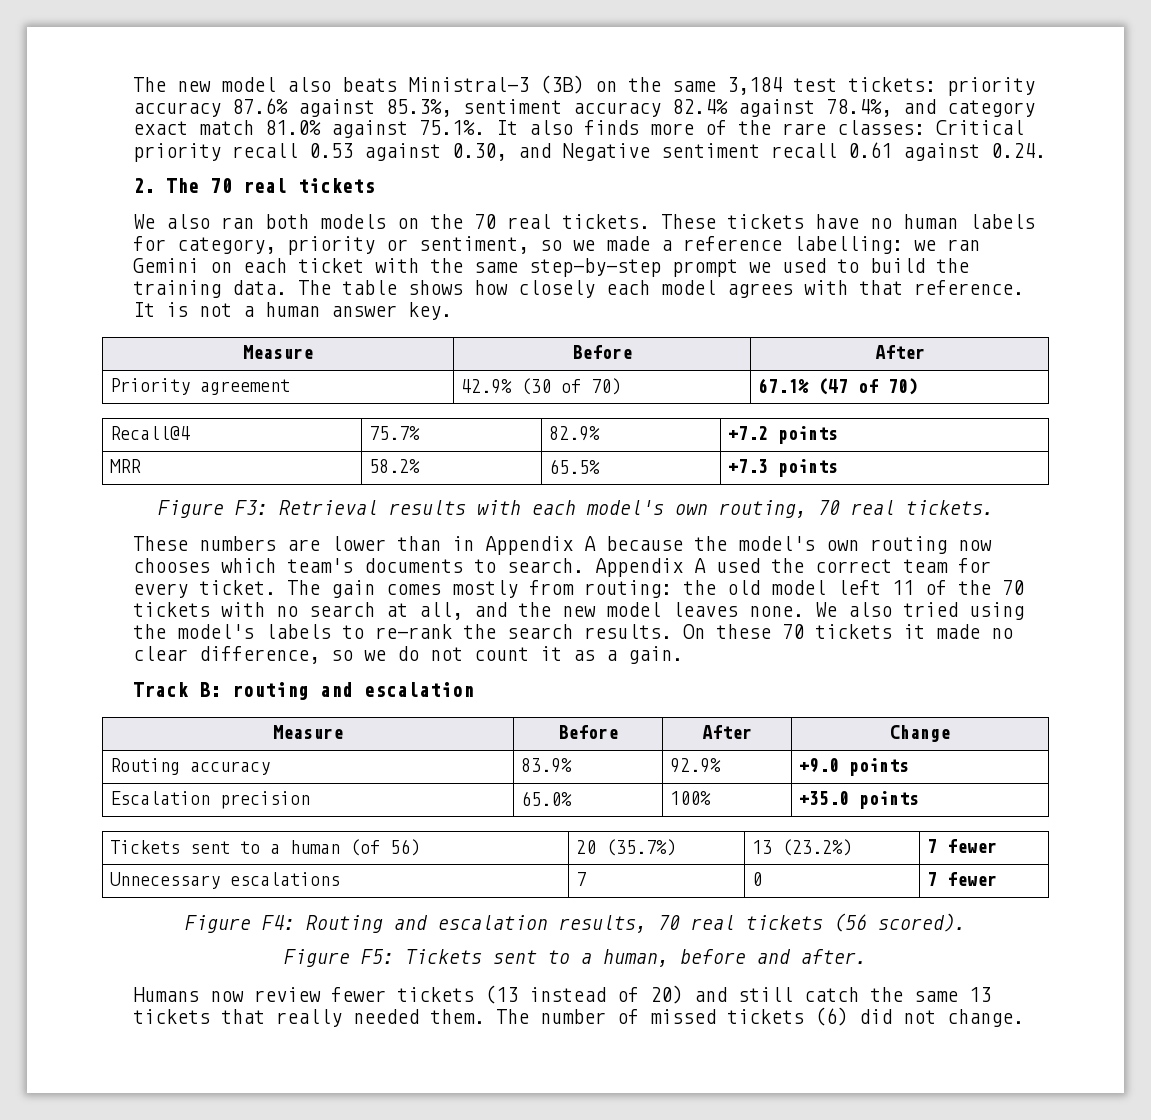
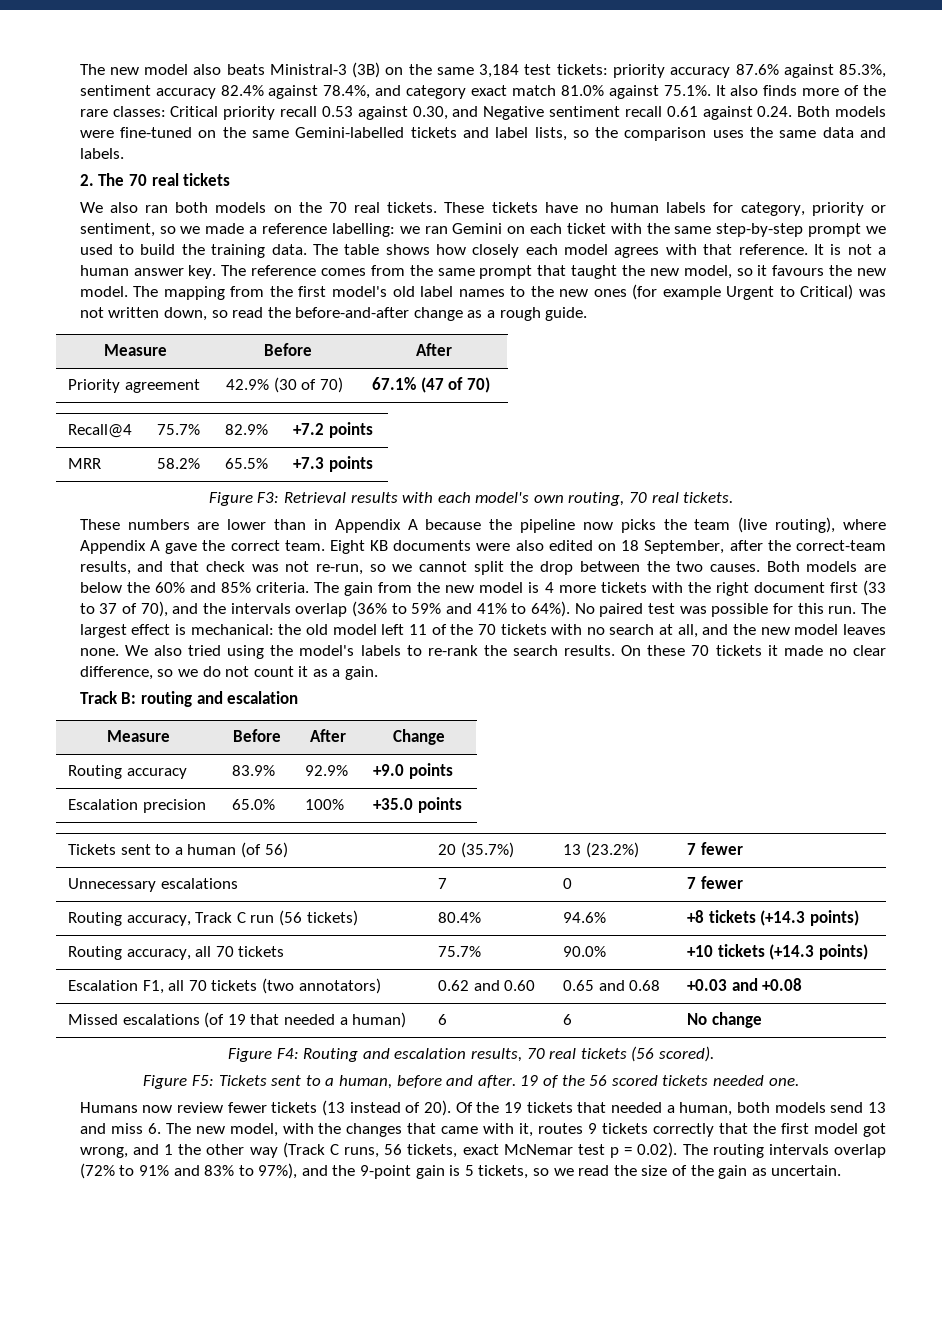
- The new model also beats Ministral-3 (3B) on the same 3,184 test tickets: priority accuracy 87.6% against 85.3%, sentiment accuracy 82.4% against 78.4%, and category exact match 81.0% against 75.1%. It also finds more of the rare classes: Critical priority recall 0.53 against 0.30, and Negative sentiment recall 0.61 against 0.24.
+ The new model also beats Ministral-3 (3B) on the same 3,184 test tickets: priority accuracy 87.6% against 85.3%, sentiment accuracy 82.4% against 78.4%, and category exact match 81.0% against 75.1%. It also finds more of the rare classes: Critical priority recall 0.53 against 0.30, and Negative sentiment recall 0.61 against 0.24. Both models were fine-tuned on the same Gemini-labelled tickets and label lists, so the comparison uses the same data and labels.
+ The reference comes from the same prompt that taught the new model, so it favours the new model. The mapping from the first model's old label names to the new ones (for example Urgent to Critical) was not written down, so read the before-and-after change as a rough guide.
- These numbers are lower than in Appendix A because the model's own routing now chooses which team's documents to search. Appendix A used the correct team for every ticket. The gain comes mostly from routing: the old model left 11 of the 70 tickets with no search at all, and the new model leaves none.
+ These numbers are lower than in Appendix A because the pipeline now picks the team (live routing), where Appendix A gave the correct team. Eight KB documents were also edited on 18 September, after the correct-team results, and that check was not re-run, so we cannot split the drop between the two causes. Both models are below the 60% and 85% criteria. The gain from the new model is 4 more tickets with the right document first (33 to 37 of 70), and the intervals overlap (36% to 59% and 41% to 64%). No paired test was possible for this run. The largest effect is mechanical: the old model left 11 of the 70 tickets with no search at all, and the new model leaves none.
+ Routing accuracy, Track C run (56 tickets) | 80.4% | 94.6% | +8 tickets (+14.3 points)
+ Routing accuracy, all 70 tickets | 75.7% | 90.0% | +10 tickets (+14.3 points)
+ Escalation F1, all 70 tickets (two annotators) | 0.62 and 0.60 | 0.65 and 0.68 | +0.03 and +0.08
+ Missed escalations (of 19 that needed a human) | 6 | 6 | No change
+ 19 of the 56 scored tickets needed one.
- Humans now review fewer tickets (13 instead of 20) and still catch the same 13 tickets that really needed them. The number of missed tickets (6) did not change.
+ Humans now review fewer tickets (13 instead of 20). Of the 19 tickets that needed a human, both models send 13 and miss 6. The new model, with the changes that came with it, routes 9 tickets correctly that the first model got wrong, and 1 the other way (Track C runs, 56 tickets, exact McNemar test p = 0.02). The routing intervals overlap (72% to 91% and 83% to 97%), and the 9-point gain is 5 tickets, so we read the size of the gain as uncertain.

